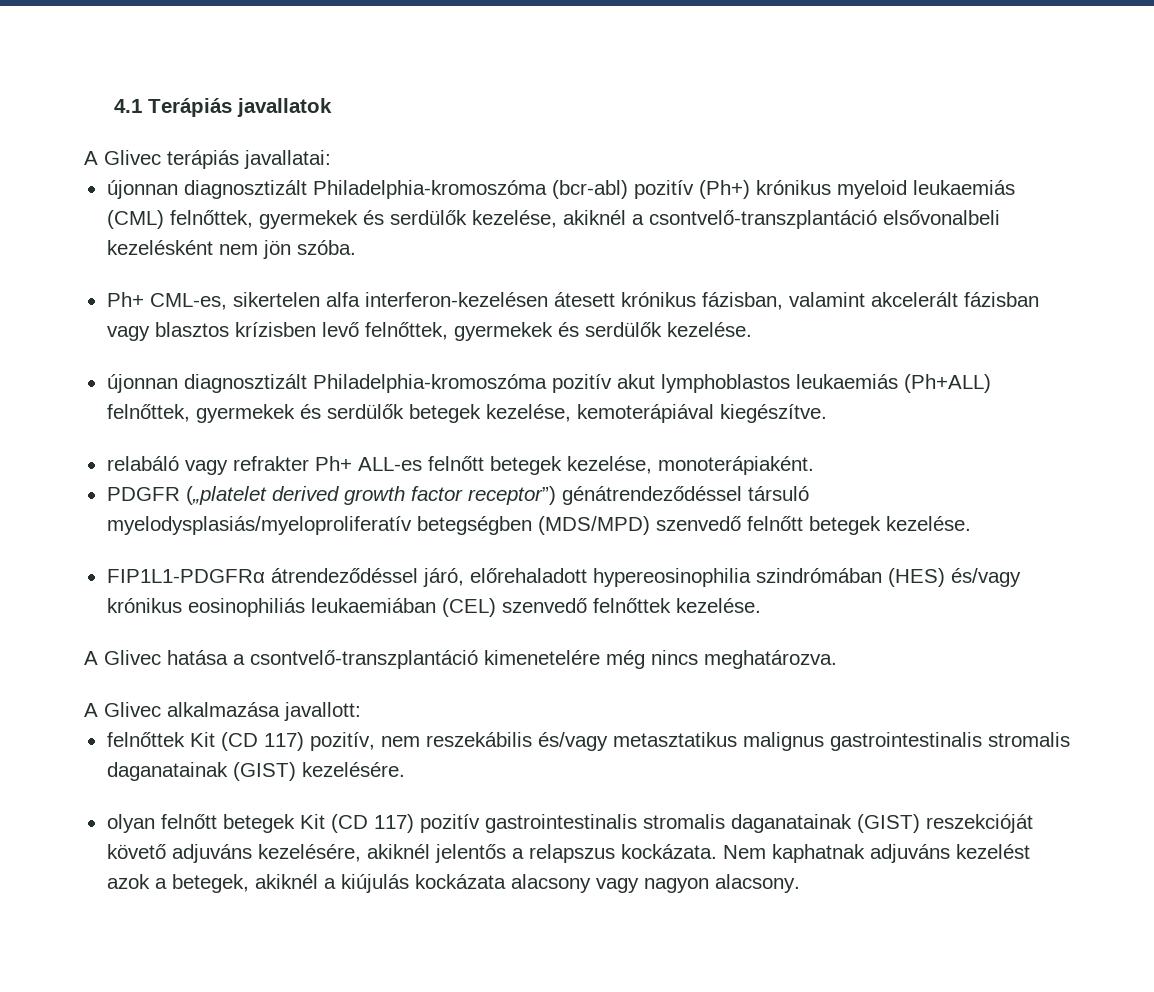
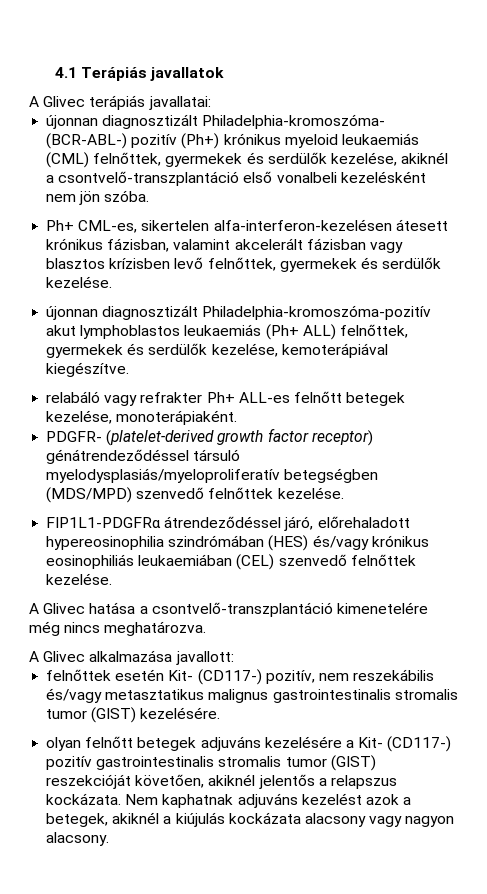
- újonnan diagnosztizált Philadelphia-kromoszóma (bcr-abl) pozitív (Ph+) krónikus myeloid leukaemiás (CML) felnőttek, gyermekek és serdülők kezelése, akiknél a csontvelő-transzplantáció elsővonalbeli kezelésként nem jön szóba.
+ újonnan diagnosztizált Philadelphia-kromoszóma- (BCR-ABL-) pozitív (Ph+) krónikus myeloid leukaemiás (CML) felnőttek, gyermekek és serdülők kezelése, akiknél a csontvelő-transzplantáció első vonalbeli kezelésként nem jön szóba.
- Ph+ CML-es, sikertelen alfa interferon-kezelésen átesett krónikus fázisban, valamint akcelerált fázisban vagy blasztos krízisben levő felnőttek, gyermekek és serdülők kezelése.
+ Ph+ CML-es, sikertelen alfa-interferon-kezelésen átesett krónikus fázisban, valamint akcelerált fázisban vagy blasztos krízisben levő felnőttek, gyermekek és serdülők kezelése.
- újonnan diagnosztizált Philadelphia-kromoszóma pozitív akut lymphoblastos leukaemiás (Ph+ALL) felnőttek, gyermekek és serdülők betegek kezelése, kemoterápiával kiegészítve.
+ újonnan diagnosztizált Philadelphia-kromoszóma-pozitív akut lymphoblastos leukaemiás (Ph+ ALL) felnőttek, gyermekek és serdülők kezelése, kemoterápiával kiegészítve.
- PDGFR („platelet derived growth factor receptor”) génátrendeződéssel társuló myelodysplasiás/myeloproliferatív betegségben (MDS/MPD) szenvedő felnőtt betegek kezelése.
+ PDGFR- (platelet-derived growth factor receptor) génátrendeződéssel társuló myelodysplasiás/myeloproliferatív betegségben (MDS/MPD) szenvedő felnőttek kezelése.
- felnőttek Kit (CD 117) pozitív, nem reszekábilis és/vagy metasztatikus malignus gastrointestinalis stromalis daganatainak (GIST) kezelésére.
+ felnőttek esetén Kit- (CD117-) pozitív, nem reszekábilis és/vagy metasztatikus malignus gastrointestinalis stromalis tumor (GIST) kezelésére.
- olyan felnőtt betegek Kit (CD 117) pozitív gastrointestinalis stromalis daganatainak (GIST) reszekcióját követő adjuváns kezelésére, akiknél jelentős a relapszus kockázata.
+ olyan felnőtt betegek adjuváns kezelésére a Kit- (CD117-) pozitív gastrointestinalis stromalis tumor (GIST) reszekcióját követően, akiknél jelentős a relapszus kockázata.

